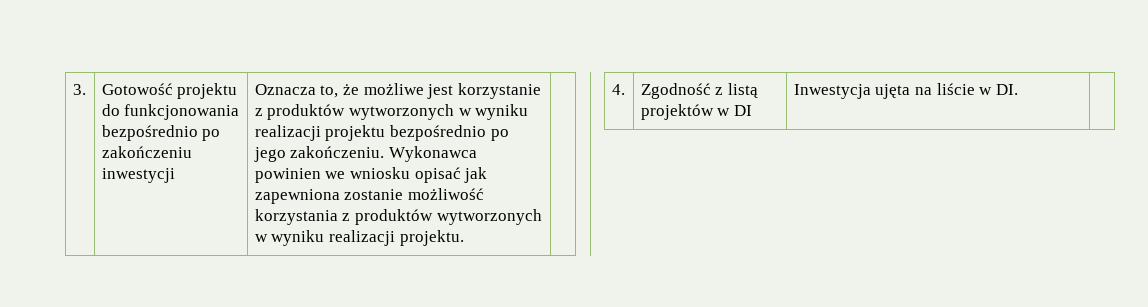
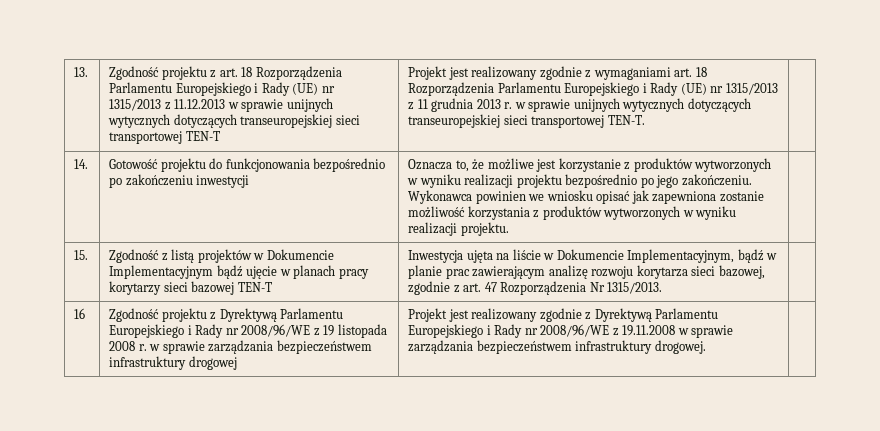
- 3.
+ 13. | Zgodność projektu z art. 18 Rozporządzenia Parlamentu Europejskiego i Rady (UE) nr 1315/2013 z 11.12.2013 w sprawie unijnych wytycznych dotyczących transeuropejskiej sieci transportowej TEN-T | Projekt jest realizowany zgodnie z wymaganiami art. 18 Rozporządzenia Parlamentu Europejskiego i Rady (UE) nr 1315/2013 z 11 grudnia 2013 r. w sprawie unijnych wytycznych dotyczących transeuropejskiej sieci transportowej TEN-T. |
+ 14.
- 4.
+ 15.
- Zgodność z listą projektów w DI
+ Zgodność z listą projektów w Dokumencie Implementacyjnym bądź ujęcie w planach pracy korytarzy sieci bazowej TEN-T
- Inwestycja ujęta na liście w DI.
+ Inwestycja ujęta na liście w Dokumencie Implementacyjnym, bądź w planie prac zawierającym analizę rozwoju korytarza sieci bazowej, zgodnie z art. 47 Rozporządzenia Nr 1315/2013. |
+ 16 | Zgodność projektu z Dyrektywą Parlamentu Europejskiego i Rady nr 2008/96/WE z 19 listopada 2008 r. w sprawie zarządzania bezpieczeństwem infrastruktury drogowej | Projekt jest realizowany zgodnie z Dyrektywą Parlamentu Europejskiego i Rady nr 2008/96/WE z 19.11.2008 w sprawie zarządzania bezpieczeństwem infrastruktury drogowej.

